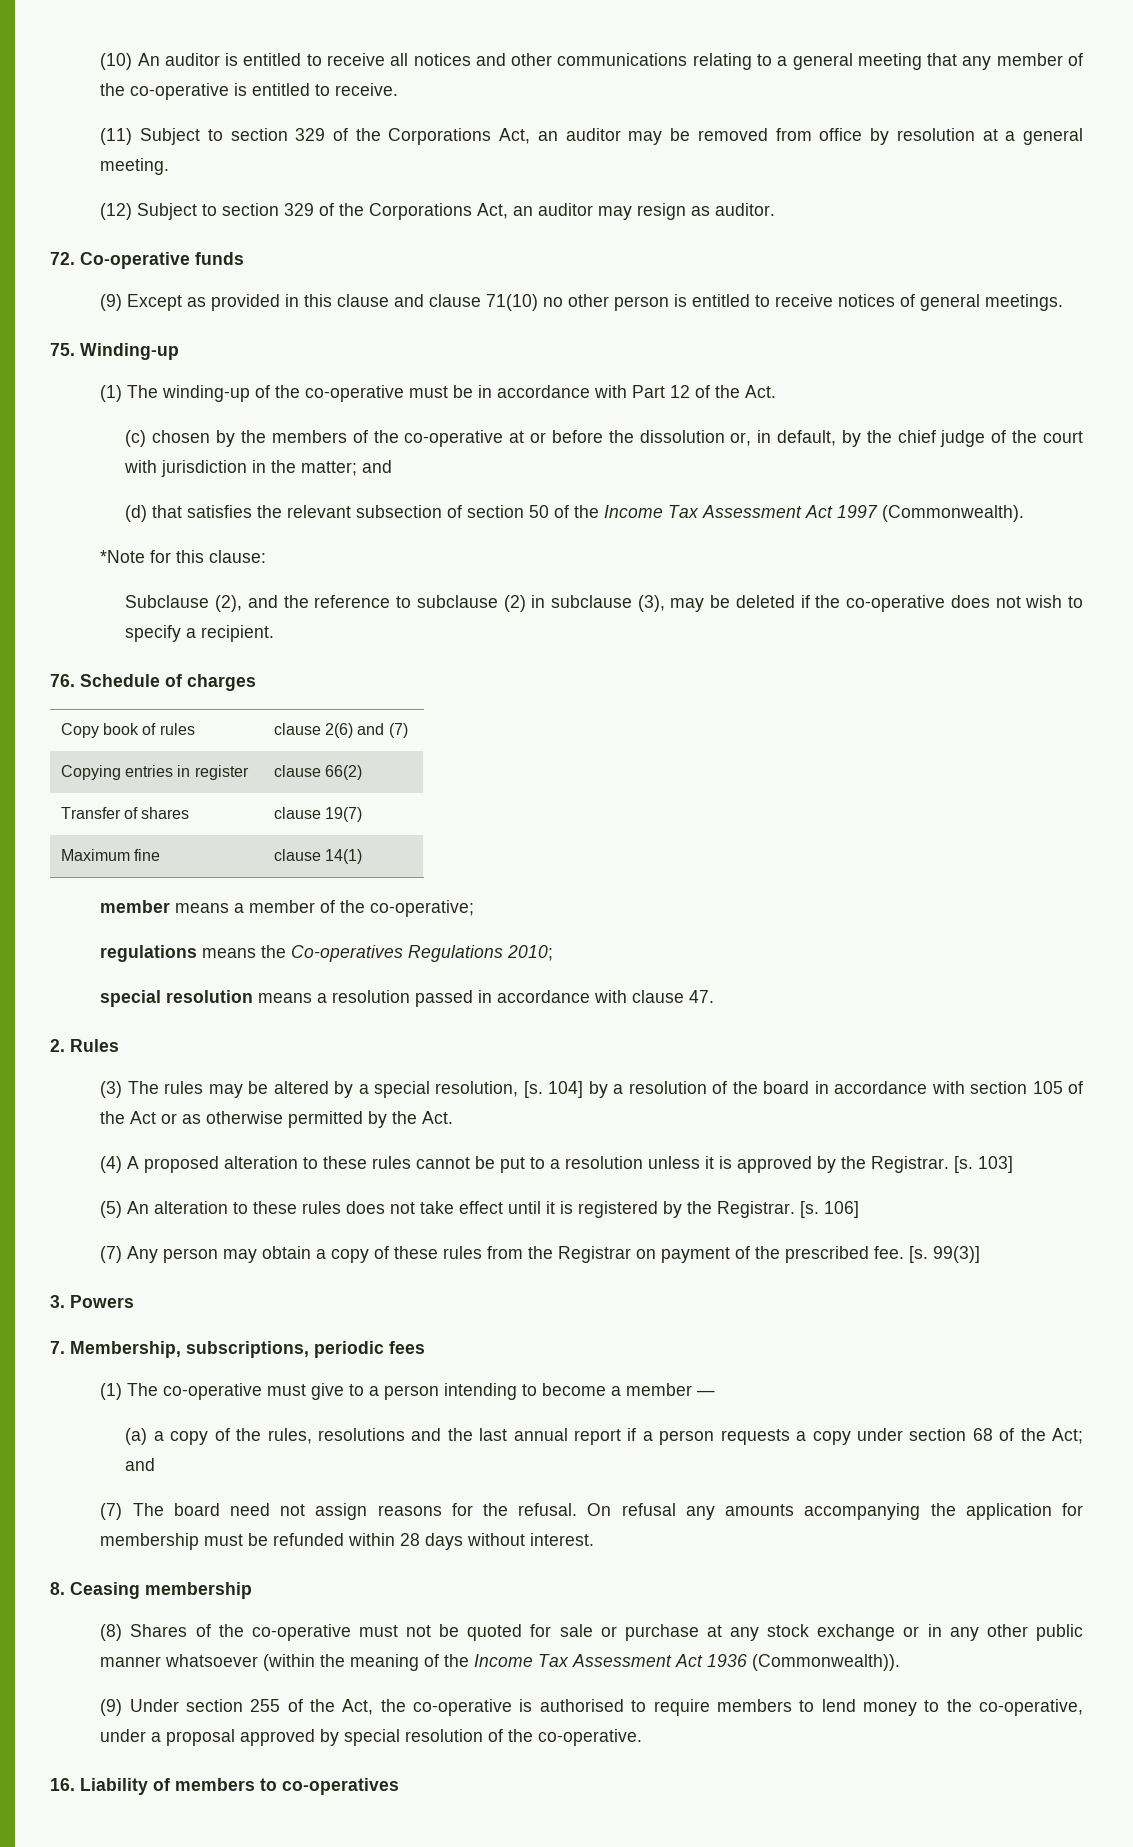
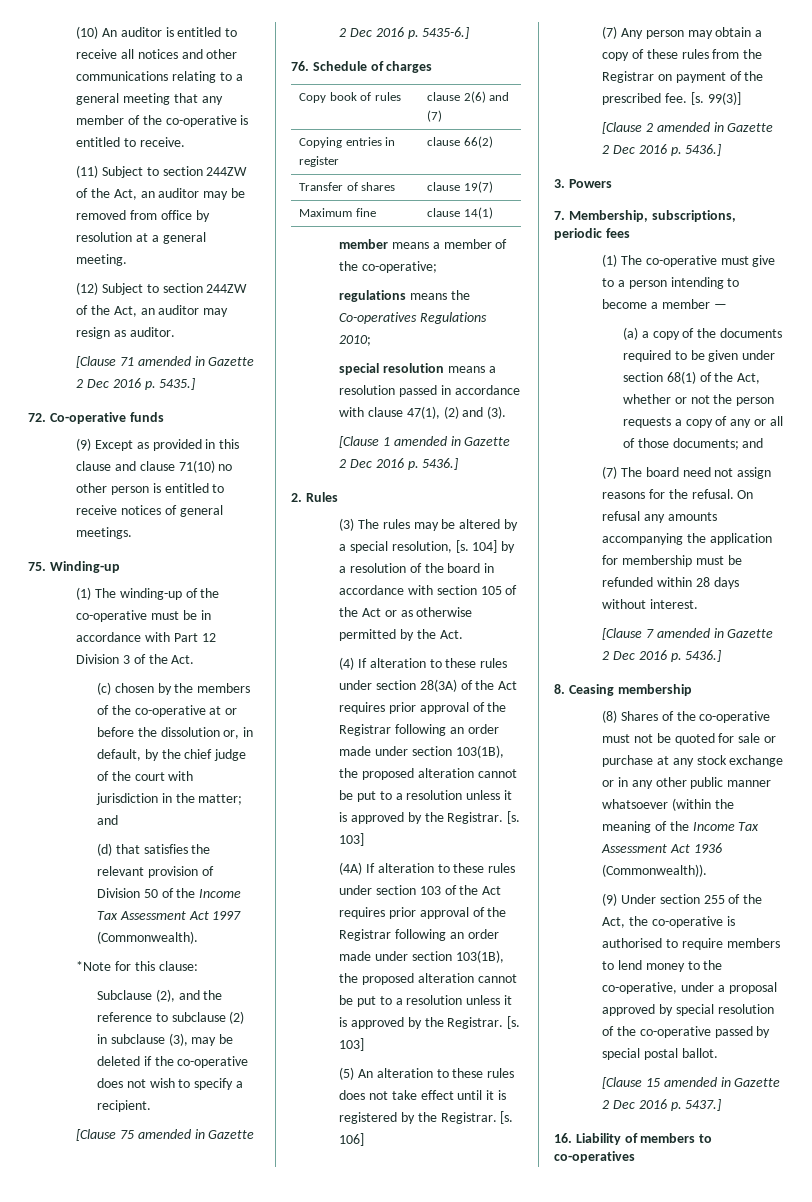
- (11) Subject to section 329 of the Corporations Act, an auditor may be removed from office by resolution at a general meeting.
+ (11) Subject to section 244ZW of the Act, an auditor may be removed from office by resolution at a general meeting.
- (12) Subject to section 329 of the Corporations Act, an auditor may resign as auditor.
+ (12) Subject to section 244ZW of the Act, an auditor may resign as auditor.
+ [Clause 71 amended in Gazette 2 Dec 2016 p. 5435.]
- (1) The winding-up of the co-operative must be in accordance with Part 12 of the Act.
+ (1) The winding-up of the co-operative must be in accordance with Part 12 Division 3 of the Act.
- (d) that satisfies the relevant subsection of section 50 of the Income Tax Assessment Act 1997 (Commonwealth).
+ (d) that satisfies the relevant provision of Division 50 of the Income Tax Assessment Act 1997 (Commonwealth).
+ [Clause 75 amended in Gazette 2 Dec 2016 p. 5435-6.]
- special resolution means a resolution passed in accordance with clause 47.
+ special resolution means a resolution passed in accordance with clause 47(1), (2) and (3).
+ [Clause 1 amended in Gazette 2 Dec 2016 p. 5436.]
- (4) A proposed alteration to these rules cannot be put to a resolution unless it is approved by the Registrar.
+ (4) If alteration to these rules under section 28(3A) of the Act requires prior approval of the Registrar following an order made under section 103(1B), the proposed alteration cannot be put to a resolution unless it is approved by the Registrar. [s. 103]
+ (4A) If alteration to these rules under section 103 of the Act requires prior approval of the Registrar following an order made under section 103(1B), the proposed alteration cannot be put to a resolution unless it is approved by the Registrar.
+ [Clause 2 amended in Gazette 2 Dec 2016 p. 5436.]
- (a) a copy of the rules, resolutions and the last annual report if a person requests a copy under section 68 of the Act; and
+ (a) a copy of the documents required to be given under section 68(1) of the Act, whether or not the person requests a copy of any or all of those documents; and
+ [Clause 7 amended in Gazette 2 Dec 2016 p. 5436.]
- (9) Under section 255 of the Act, the co-operative is authorised to require members to lend money to the co-operative, under a proposal approved by special resolution of the co-operative.
+ (9) Under section 255 of the Act, the co-operative is authorised to require members to lend money to the co-operative, under a proposal approved by special resolution of the co-operative passed by special postal ballot.
+ [Clause 15 amended in Gazette 2 Dec 2016 p. 5437.]

